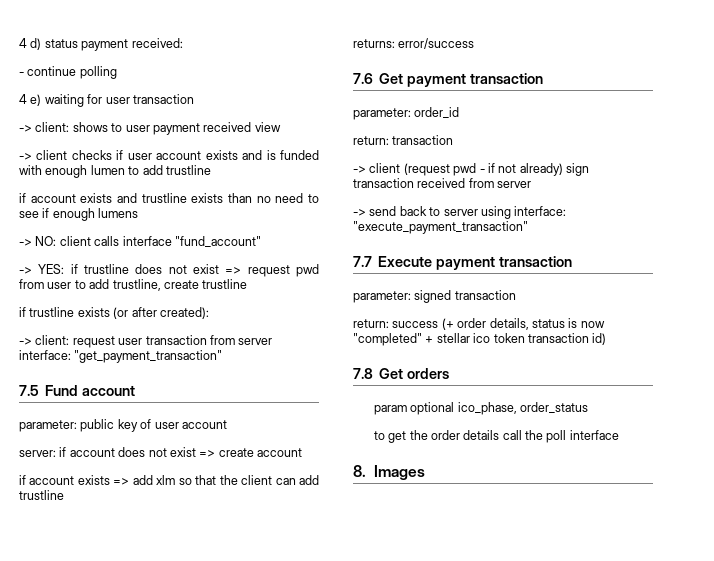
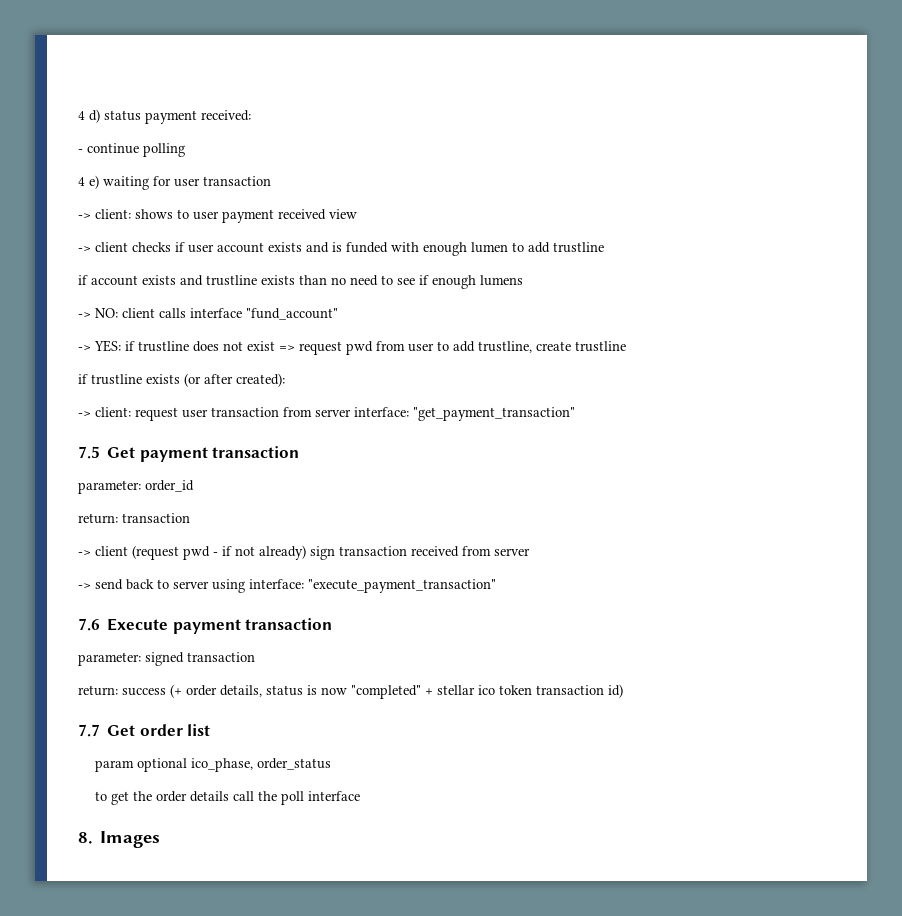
- 7.5 Fund account
- parameter: public key of user account
- server: if account does not exist => create account
- if account exists => add xlm so that the client can add trustline
- returns: error/success
- 7.6 Get payment transaction
+ 7.5 Get payment transaction
- 7.7 Execute payment transaction
+ 7.6 Execute payment transaction
- 7.8 Get orders
+ 7.7 Get order list

